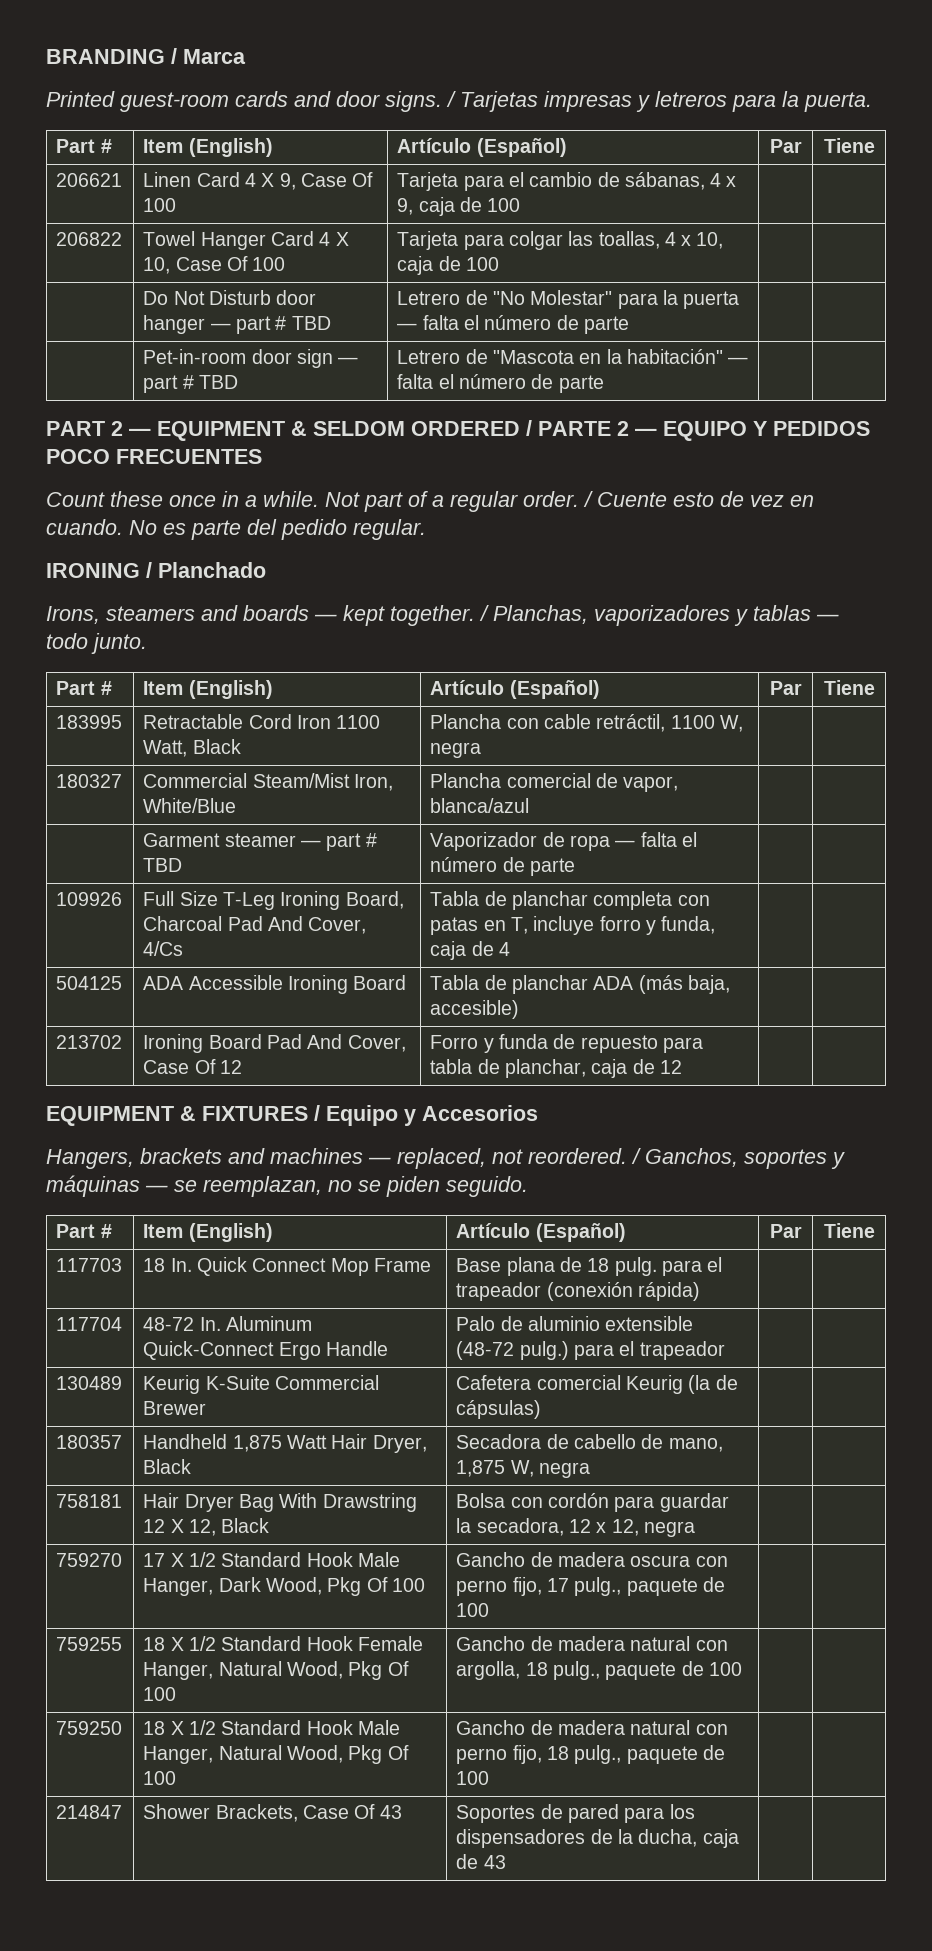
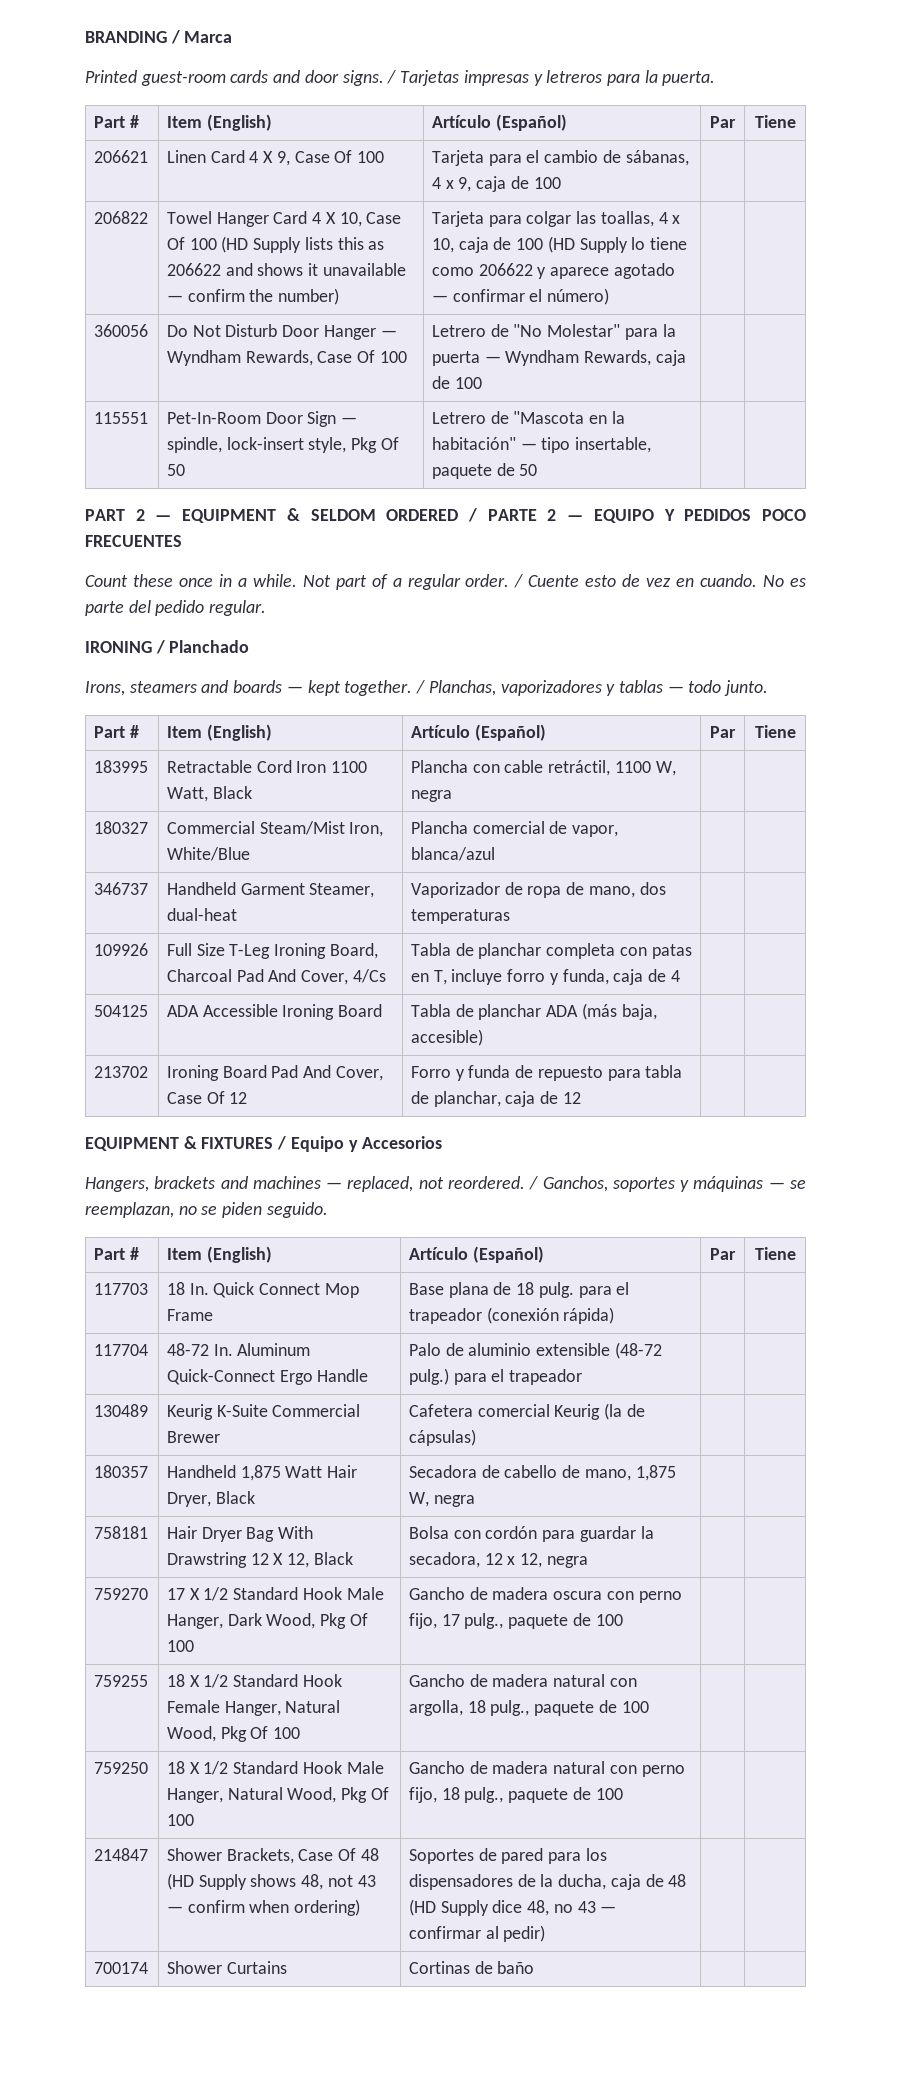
- Towel Hanger Card 4 X 10, Case Of 100
+ Towel Hanger Card 4 X 10, Case Of 100 (HD Supply lists this as 206622 and shows it unavailable — confirm the number)
- Tarjeta para colgar las toallas, 4 x 10, caja de 100 | |
- | Do Not Disturb door hanger — part # TBD | Letrero de "No Molestar" para la puerta — falta el número de parte | |
- | Pet-in-room door sign — part # TBD | Letrero de "Mascota en la habitación" — falta el número de parte | |
+ Tarjeta para colgar las toallas, 4 x 10, caja de 100 (HD Supply lo tiene como 206622 y aparece agotado — confirmar el número) | |
+ 360056 | Do Not Disturb Door Hanger — Wyndham Rewards, Case Of 100 | Letrero de "No Molestar" para la puerta — Wyndham Rewards, caja de 100 | |
+ 115551 | Pet-In-Room Door Sign — spindle, lock-insert style, Pkg Of 50 | Letrero de "Mascota en la habitación" — tipo insertable, paquete de 50 | |
- | Garment steamer — part # TBD | Vaporizador de ropa — falta el número de parte | |
+ 346737 | Handheld Garment Steamer, dual-heat | Vaporizador de ropa de mano, dos temperaturas | |
- 214847 | Shower Brackets, Case Of 43 | Soportes de pared para los dispensadores de la ducha, caja de 43 | |
+ 214847 | Shower Brackets, Case Of 48 (HD Supply shows 48, not 43 — confirm when ordering) | Soportes de pared para los dispensadores de la ducha, caja de 48 (HD Supply dice 48, no 43 — confirmar al pedir) | |
+ 700174 | Shower Curtains | Cortinas de baño | |

